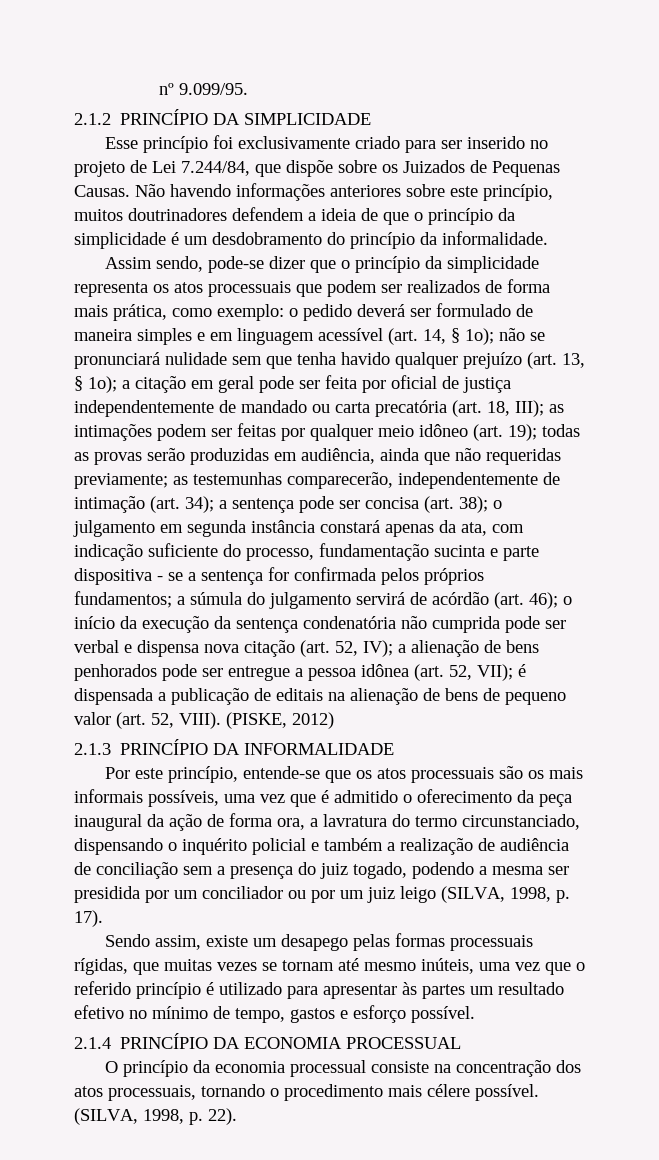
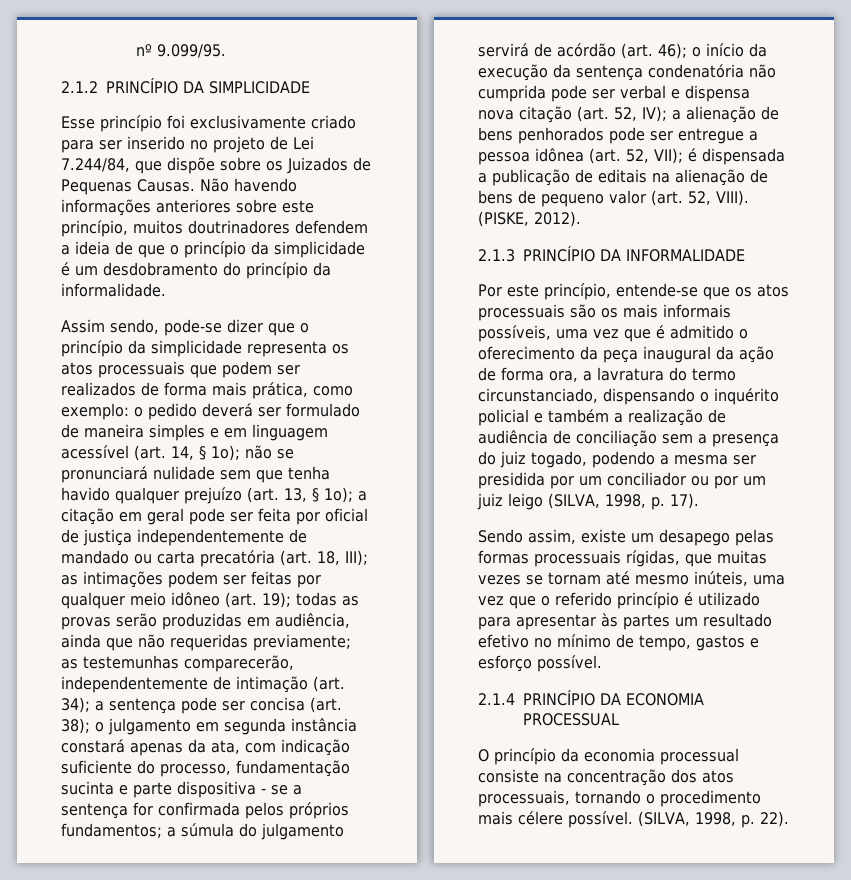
- (PISKE, 2012)
+ (PISKE, 2012).

